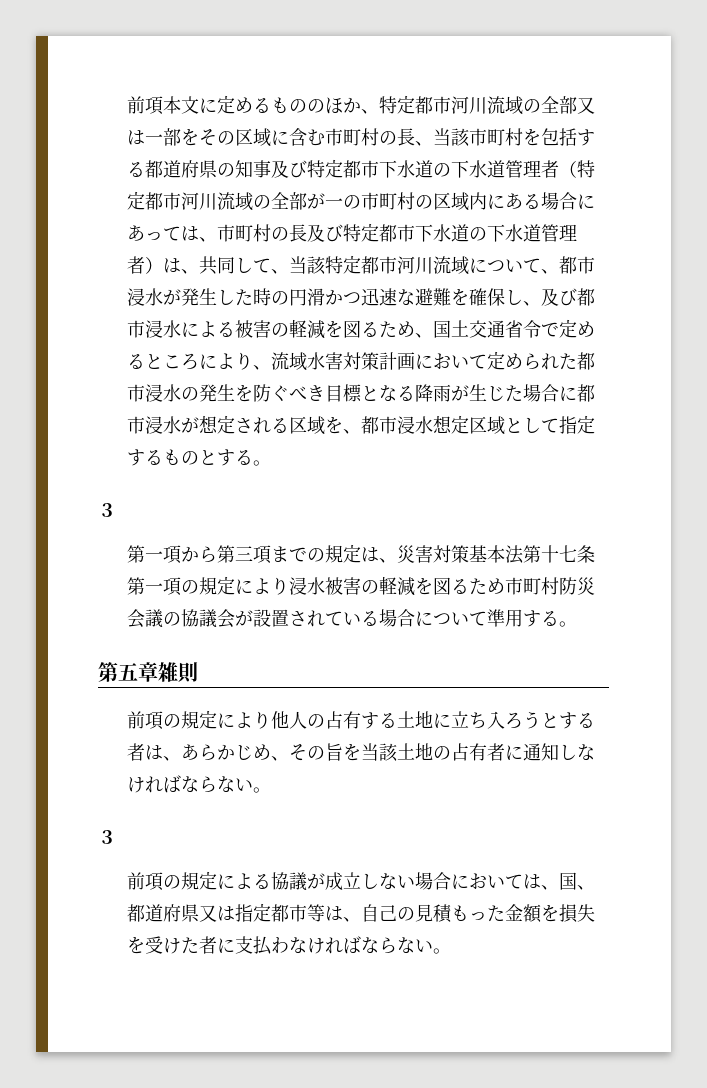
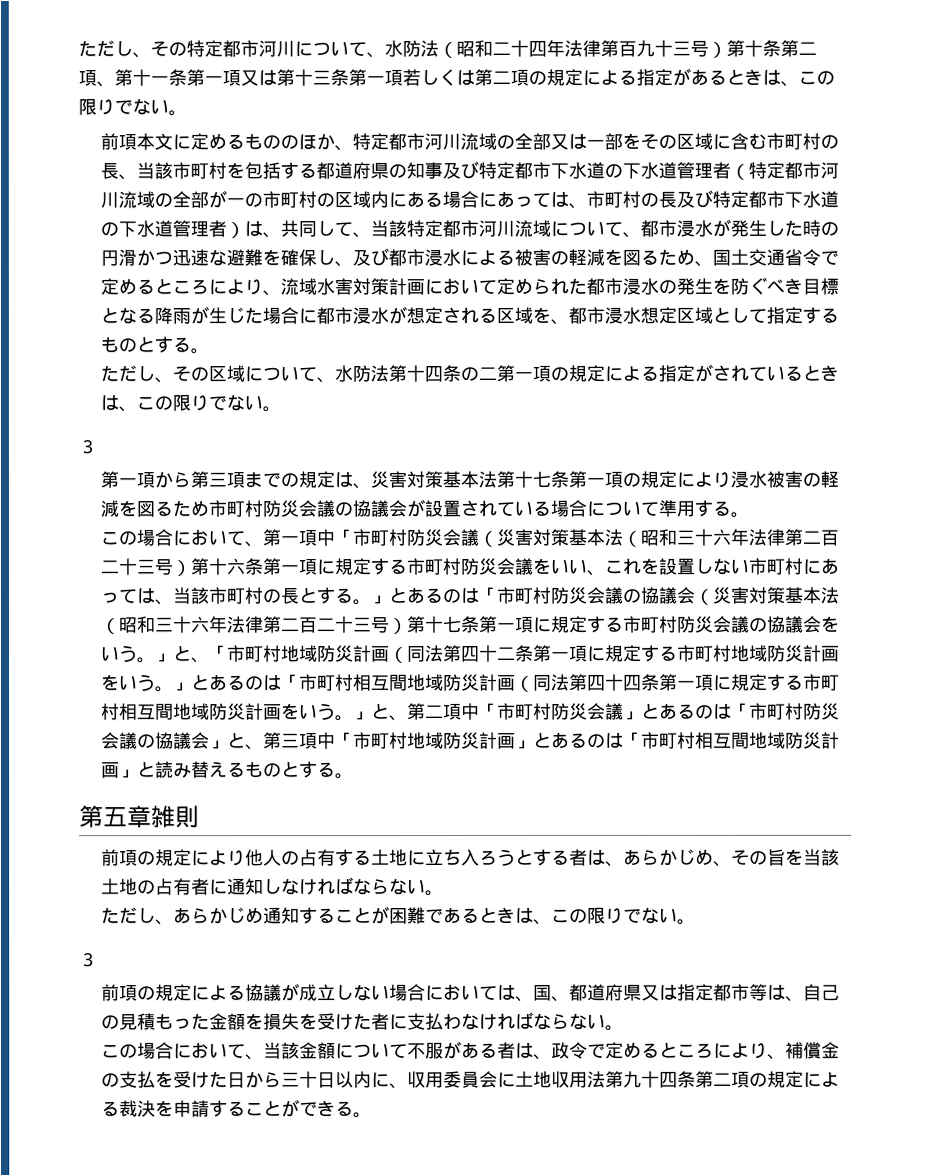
+ ただし、その特定都市河川について、水防法（昭和二十四年法律第百九十三号）第十条第二項、第十一条第一項又は第十三条第一項若しくは第二項の規定による指定があるときは、この限りでない。
+ ただし、その区域について、水防法第十四条の二第一項の規定による指定がされているときは、この限りでない。
+ この場合において、第一項中「市町村防災会議（災害対策基本法（昭和三十六年法律第二百二十三号）第十六条第一項に規定する市町村防災会議をいい、これを設置しない市町村にあっては、当該市町村の長とする。」とあるのは「市町村防災会議の協議会（災害対策基本法（昭和三十六年法律第二百二十三号）第十七条第一項に規定する市町村防災会議の協議会をいう。」と、「市町村地域防災計画（同法第四十二条第一項に規定する市町村地域防災計画をいう。」とあるのは「市町村相互間地域防災計画（同法第四十四条第一項に規定する市町村相互間地域防災計画をいう。」と、第二項中「市町村防災会議」とあるのは「市町村防災会議の協議会」と、第三項中「市町村地域防災計画」とあるのは「市町村相互間地域防災計画」と読み替えるものとする。
+ ただし、あらかじめ通知することが困難であるときは、この限りでない。
+ この場合において、当該金額について不服がある者は、政令で定めるところにより、補償金の支払を受けた日から三十日以内に、収用委員会に土地収用法第九十四条第二項の規定による裁決を申請することができる。

